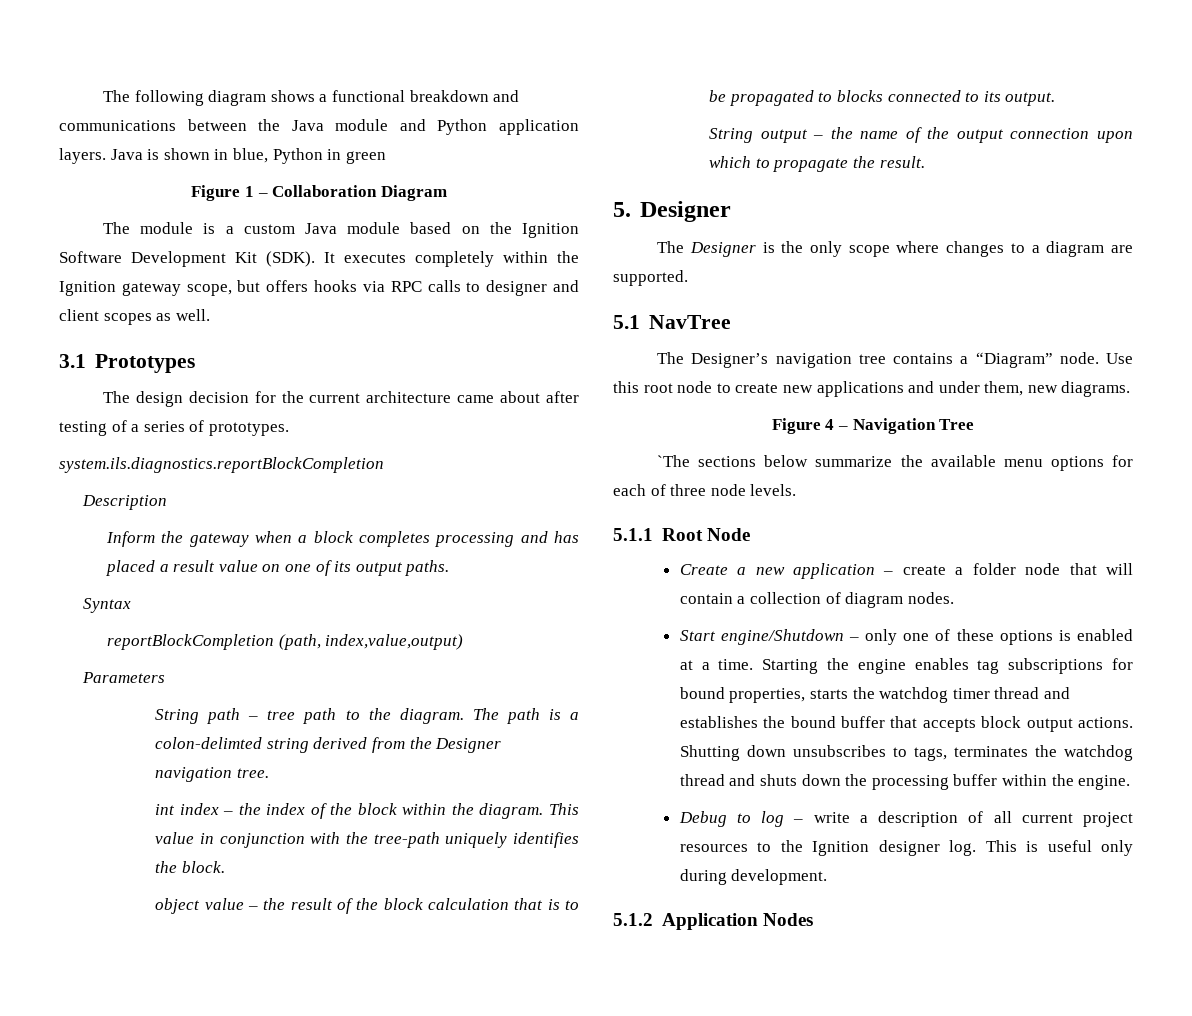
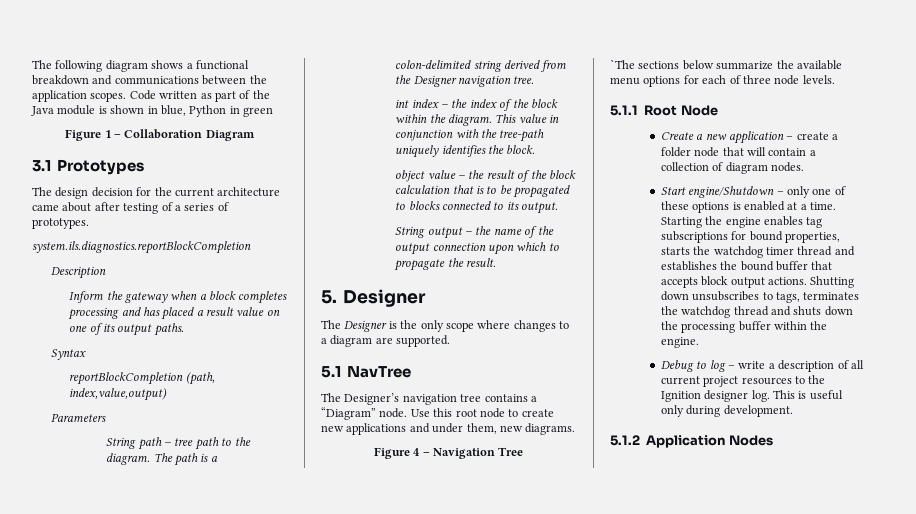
- The following diagram shows a functional breakdown and communications between the Java module and Python application layers. Java is shown in blue, Python in green
+ The following diagram shows a functional breakdown and communications between the application scopes. Code written as part of the Java module is shown in blue, Python in green
- The module is a custom Java module based on the Ignition Software Development Kit (SDK). It executes completely within the Ignition gateway scope, but offers hooks via RPC calls to designer and client scopes as well.
- The path is a colon-delimted string derived from the Designer navigation tree.
+ The path is a colon-delimited string derived from the Designer navigation tree.

